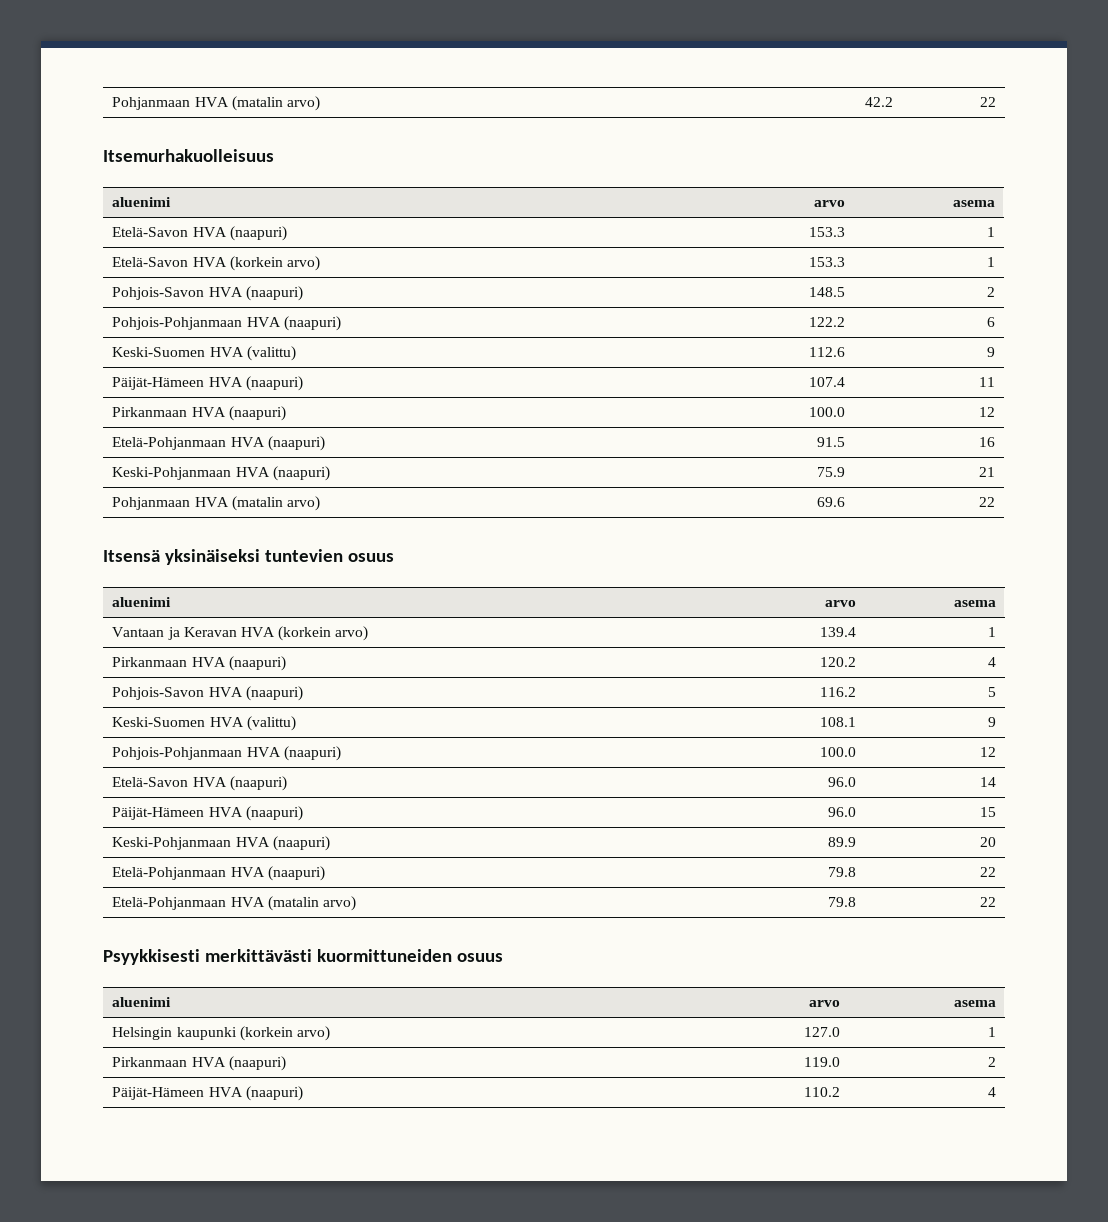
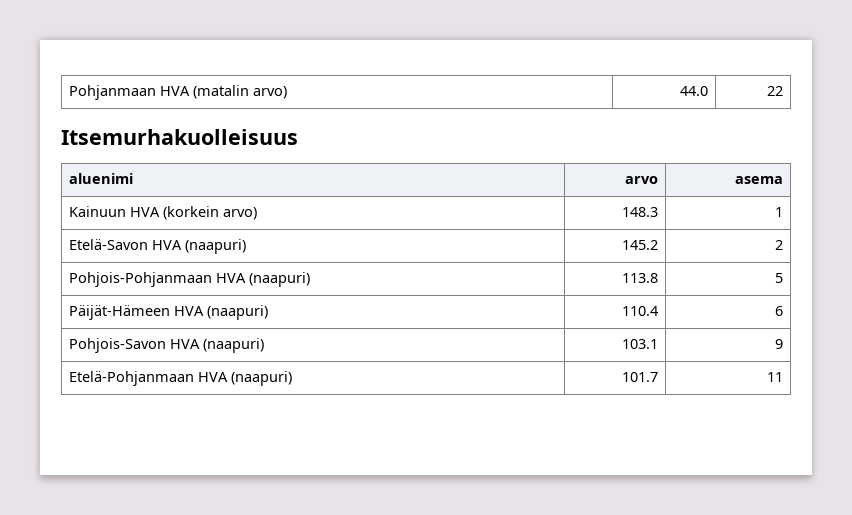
- Pohjanmaan HVA (matalin arvo) | 42.2 | 22
+ Pohjanmaan HVA (matalin arvo) | 44.0 | 22
- Etelä-Savon HVA (naapuri) | 153.3 | 1
- Etelä-Savon HVA (korkein arvo) | 153.3 | 1
- Pohjois-Savon HVA (naapuri) | 148.5 | 2
+ Kainuun HVA (korkein arvo) | 148.3 | 1
+ Etelä-Savon HVA (naapuri) | 145.2 | 2
- Pohjois-Pohjanmaan HVA (naapuri) | 122.2 | 6
- Keski-Suomen HVA (valittu) | 112.6 | 9
- Päijät-Hämeen HVA (naapuri) | 107.4 | 11
- Pirkanmaan HVA (naapuri) | 100.0 | 12
- Etelä-Pohjanmaan HVA (naapuri) | 91.5 | 16
- Keski-Pohjanmaan HVA (naapuri) | 75.9 | 21
- Pohjanmaan HVA (matalin arvo) | 69.6 | 22
- Itsensä yksinäiseksi tuntevien osuus
- aluenimi | arvo | asema
- Vantaan ja Keravan HVA (korkein arvo) | 139.4 | 1
- Pirkanmaan HVA (naapuri) | 120.2 | 4
- Pohjois-Savon HVA (naapuri) | 116.2 | 5
- Keski-Suomen HVA (valittu) | 108.1 | 9
- Pohjois-Pohjanmaan HVA (naapuri) | 100.0 | 12
- Etelä-Savon HVA (naapuri) | 96.0 | 14
- Päijät-Hämeen HVA (naapuri) | 96.0 | 15
- Keski-Pohjanmaan HVA (naapuri) | 89.9 | 20
- Etelä-Pohjanmaan HVA (naapuri) | 79.8 | 22
- Etelä-Pohjanmaan HVA (matalin arvo) | 79.8 | 22
- Psyykkisesti merkittävästi kuormittuneiden osuus
- aluenimi | arvo | asema
- Helsingin kaupunki (korkein arvo) | 127.0 | 1
- Pirkanmaan HVA (naapuri) | 119.0 | 2
- Päijät-Hämeen HVA (naapuri) | 110.2 | 4
+ Pohjois-Pohjanmaan HVA (naapuri) | 113.8 | 5
+ Päijät-Hämeen HVA (naapuri) | 110.4 | 6
+ Pohjois-Savon HVA (naapuri) | 103.1 | 9
+ Etelä-Pohjanmaan HVA (naapuri) | 101.7 | 11

